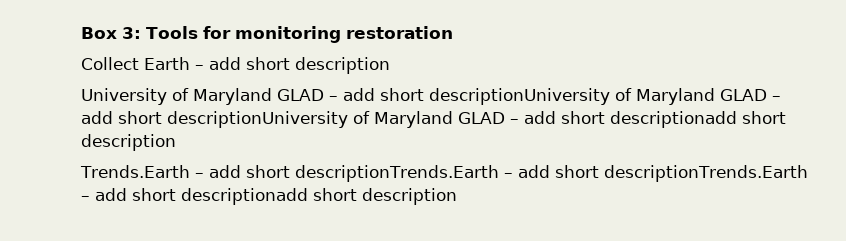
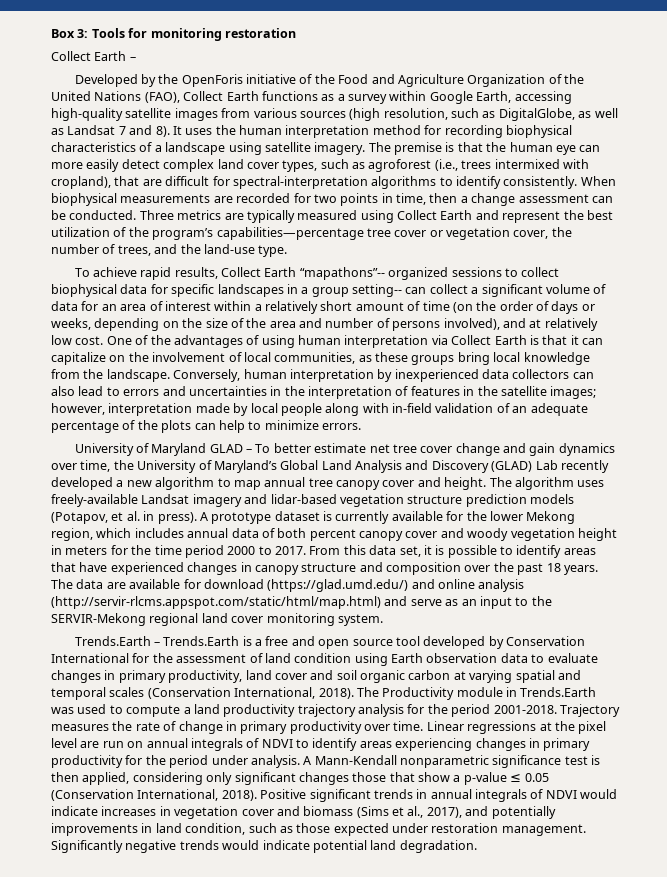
- Collect Earth – add short description
+ Collect Earth –
+ Developed by the OpenForis initiative of the Food and Agriculture Organization of the United Nations (FAO), Collect Earth functions as a survey within Google Earth, accessing high-quality satellite images from various sources (high resolution, such as DigitalGlobe, as well as Landsat 7 and 8). It uses the human interpretation method for recording biophysical characteristics of a landscape using satellite imagery. The premise is that the human eye can more easily detect complex land cover types, such as agroforest (i.e., trees intermixed with cropland), that are difficult for spectral-interpretation algorithms to identify consistently. When biophysical measurements are recorded for two points in time, then a change assessment can be conducted. Three metrics are typically measured using Collect Earth and represent the best utilization of the program’s capabilities—percentage tree cover or vegetation cover, the number of trees, and the land-use type.
+ To achieve rapid results, Collect Earth “mapathons”-- organized sessions to collect biophysical data for specific landscapes in a group setting-- can collect a significant volume of data for an area of interest within a relatively short amount of time (on the order of days or weeks, depending on the size of the area and number of persons involved), and at relatively low cost. One of the advantages of using human interpretation via Collect Earth is that it can capitalize on the involvement of local communities, as these groups bring local knowledge from the landscape. Conversely, human interpretation by inexperienced data collectors can also lead to errors and uncertainties in the interpretation of features in the satellite images; however, interpretation made by local people along with in-field validation of an adequate percentage of the plots can help to minimize errors.
- University of Maryland GLAD – add short descriptionUniversity of Maryland GLAD – add short descriptionUniversity of Maryland GLAD – add short descriptionadd short description
- Trends.Earth – add short descriptionTrends.Earth – add short descriptionTrends.Earth – add short descriptionadd short description
+ University of Maryland GLAD – To better estimate net tree cover change and gain dynamics over time, the University of Maryland’s Global Land Analysis and Discovery (GLAD) Lab recently developed a new algorithm to map annual tree canopy cover and height. The algorithm uses freely-available Landsat imagery and lidar-based vegetation structure prediction models (Potapov, et al. in press). A prototype dataset is currently available for the lower Mekong region, which includes annual data of both percent canopy cover and woody vegetation height in meters for the time period 2000 to 2017. From this data set, it is possible to identify areas that have experienced changes in canopy structure and composition over the past 18 years. The data are available for download (https://glad.umd.edu/) and online analysis (http://servir-rlcms.appspot.com/static/html/map.html) and serve as an input to the SERVIR-Mekong regional land cover monitoring system.
+ Trends.Earth – Trends.Earth is a free and open source tool developed by Conservation International for the assessment of land condition using Earth observation data to evaluate changes in primary productivity, land cover and soil organic carbon at varying spatial and temporal scales (Conservation International, 2018). The Productivity module in Trends.Earth was used to compute a land productivity trajectory analysis for the period 2001-2018. Trajectory measures the rate of change in primary productivity over time. Linear regressions at the pixel level are run on annual integrals of NDVI to identify areas experiencing changes in primary productivity for the period under analysis. A Mann-Kendall nonparametric significance test is then applied, considering only significant changes those that show a p-value ≤ 0.05 (Conservation International, 2018). Positive significant trends in annual integrals of NDVI would indicate increases in vegetation cover and biomass (Sims et al., 2017), and potentially improvements in land condition, such as those expected under restoration management. Significantly negative trends would indicate potential land degradation.

